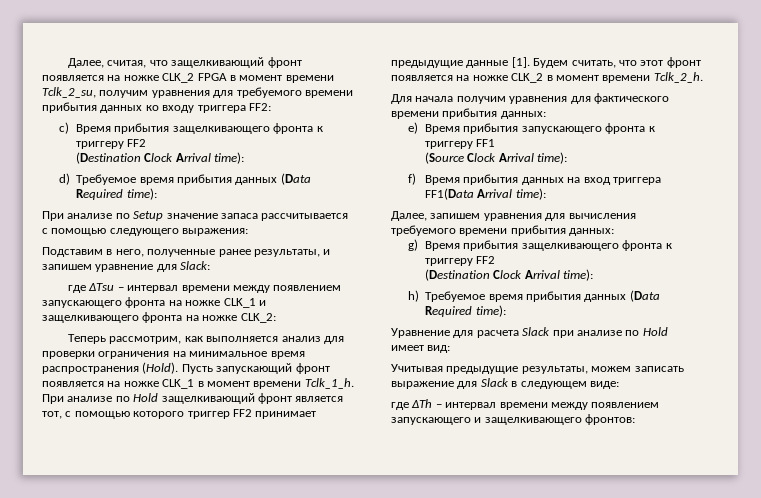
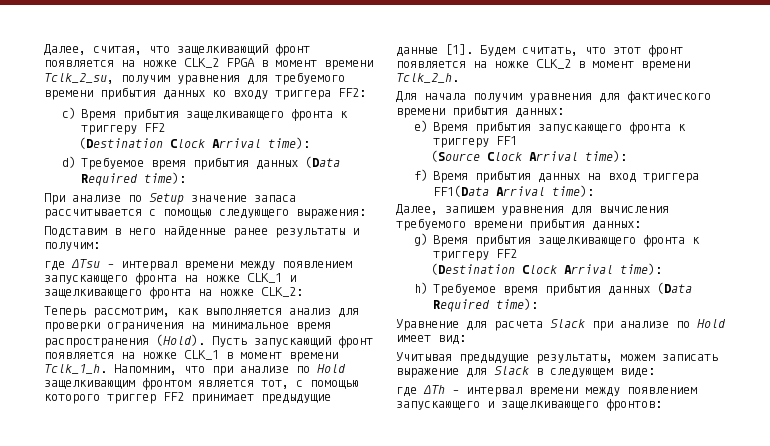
- Подставим в него, полученные ранее результаты, и запишем уравнение для Slack:
+ Подставим в него найденные ранее результаты и получим:
- При анализе по Hold защелкивающий фронт является тот, с помощью которого триггер FF2 принимает предыдущие данные [1].
+ Напомним, что при анализе по Hold защелкивающим фронтом является тот, с помощью которого триггер FF2 принимает предыдущие данные [1].

